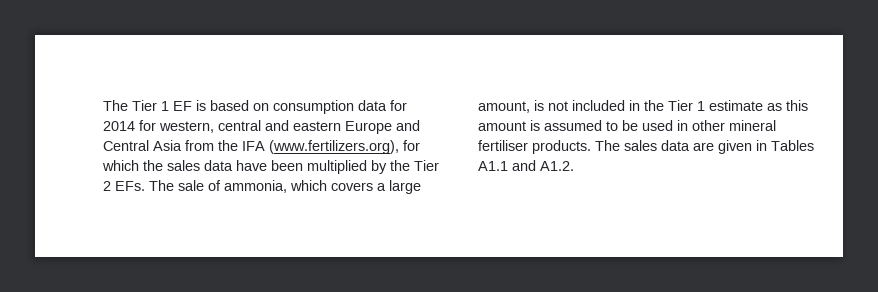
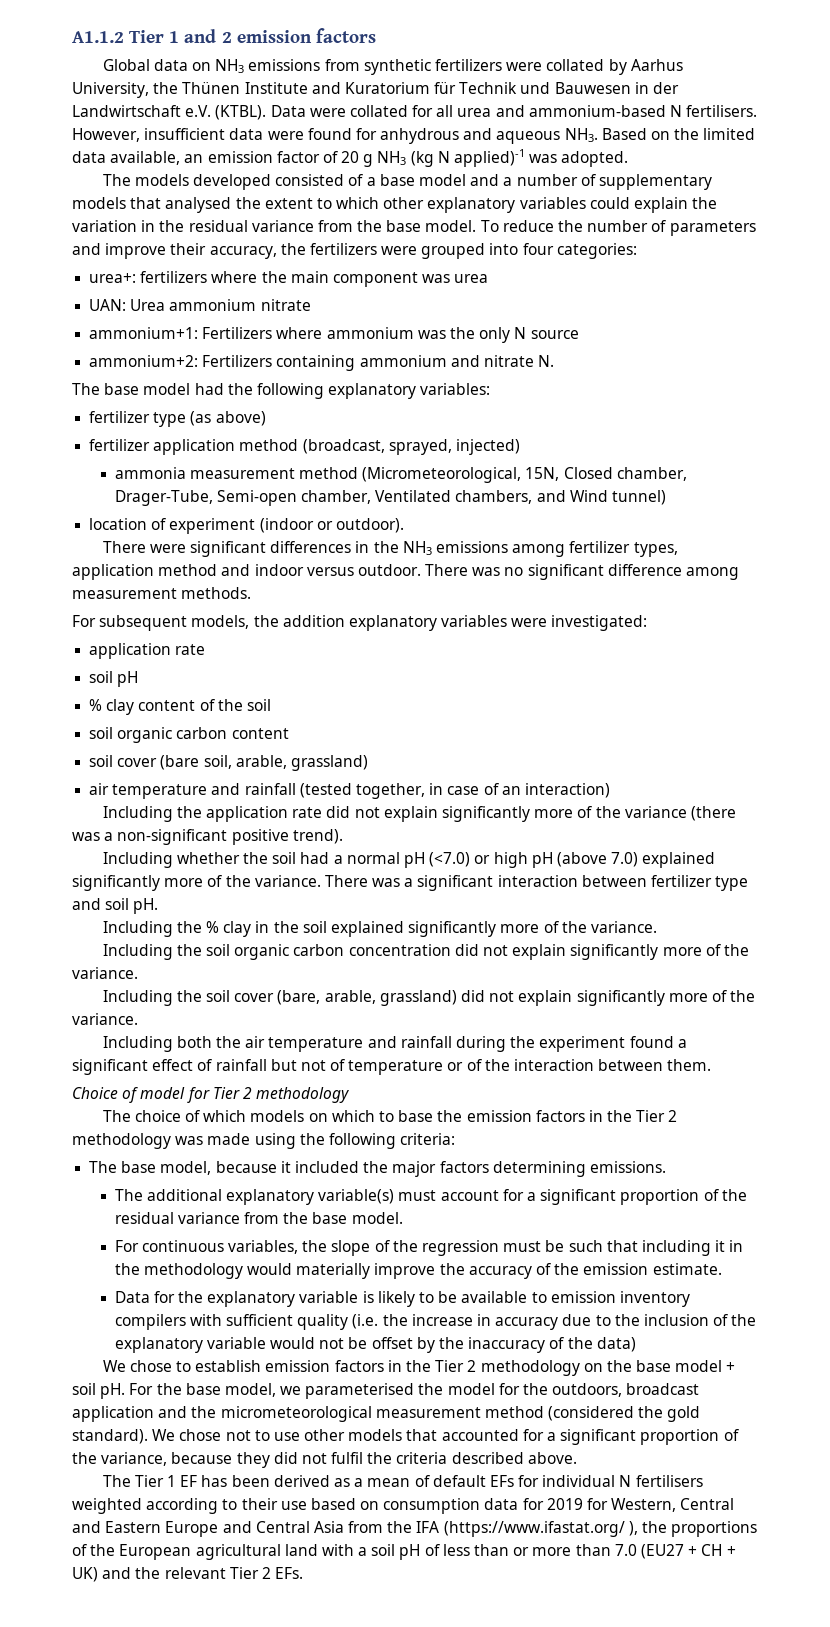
- The Tier 1 EF is based on consumption data for 2014 for western, central and eastern Europe and Central Asia from the IFA (www.fertilizers.org), for which the sales data have been multiplied by the Tier 2 EFs. The sale of ammonia, which covers a large amount, is not included in the Tier 1 estimate as this amount is assumed to be used in other mineral fertiliser products. The sales data are given in Tables A1.1 and A1.2.
+ A1.1.2 Tier 1 and 2 emission factors
+ Global data on NH3 emissions from synthetic fertilizers were collated by Aarhus University, the Thünen Institute and Kuratorium für Technik und Bauwesen in der Landwirtschaft e.V. (KTBL). Data were collated for all urea and ammonium-based N fertilisers. However, insufficient data were found for anhydrous and aqueous NH3. Based on the limited data available, an emission factor of 20 g NH3 (kg N applied)-1 was adopted.
+ The models developed consisted of a base model and a number of supplementary models that analysed the extent to which other explanatory variables could explain the variation in the residual variance from the base model. To reduce the number of parameters and improve their accuracy, the fertilizers were grouped into four categories:
+ urea+: fertilizers where the main component was urea
+ UAN: Urea ammonium nitrate
+ ammonium+1: Fertilizers where ammonium was the only N source
+ ammonium+2: Fertilizers containing ammonium and nitrate N.
+ The base model had the following explanatory variables:
+ fertilizer type (as above)
+ fertilizer application method (broadcast, sprayed, injected)
+ ammonia measurement method (Micrometeorological, 15N, Closed chamber, Drager-Tube, Semi-open chamber, Ventilated chambers, and Wind tunnel)
+ location of experiment (indoor or outdoor).
+ There were significant differences in the NH3 emissions among fertilizer types, application method and indoor versus outdoor. There was no significant difference among measurement methods.
+ For subsequent models, the addition explanatory variables were investigated:
+ application rate
+ soil pH
+ % clay content of the soil
+ soil organic carbon content
+ soil cover (bare soil, arable, grassland)
+ air temperature and rainfall (tested together, in case of an interaction)
+ Including the application rate did not explain significantly more of the variance (there was a non-significant positive trend).
+ Including whether the soil had a normal pH (<7.0) or high pH (above 7.0) explained significantly more of the variance. There was a significant interaction between fertilizer type and soil pH.
+ Including the % clay in the soil explained significantly more of the variance.
+ Including the soil organic carbon concentration did not explain significantly more of the variance.
+ Including the soil cover (bare, arable, grassland) did not explain significantly more of the variance.
+ Including both the air temperature and rainfall during the experiment found a significant effect of rainfall but not of temperature or of the interaction between them.
+ Choice of model for Tier 2 methodology
+ The choice of which models on which to base the emission factors in the Tier 2 methodology was made using the following criteria:
+ The base model, because it included the major factors determining emissions.
+ The additional explanatory variable(s) must account for a significant proportion of the residual variance from the base model.
+ For continuous variables, the slope of the regression must be such that including it in the methodology would materially improve the accuracy of the emission estimate.
+ Data for the explanatory variable is likely to be available to emission inventory compilers with sufficient quality (i.e. the increase in accuracy due to the inclusion of the explanatory variable would not be offset by the inaccuracy of the data)
+ We chose to establish emission factors in the Tier 2 methodology on the base model + soil pH. For the base model, we parameterised the model for the outdoors, broadcast application and the micrometeorological measurement method (considered the gold standard). We chose not to use other models that accounted for a significant proportion of the variance, because they did not fulfil the criteria described above.
+ The Tier 1 EF has been derived as a mean of default EFs for individual N fertilisers weighted according to their use based on consumption data for 2019 for Western, Central and Eastern Europe and Central Asia from the IFA (https://www.ifastat.org/ ), the proportions of the European agricultural land with a soil pH of less than or more than 7.0 (EU27 + CH + UK) and the relevant Tier 2 EFs.

